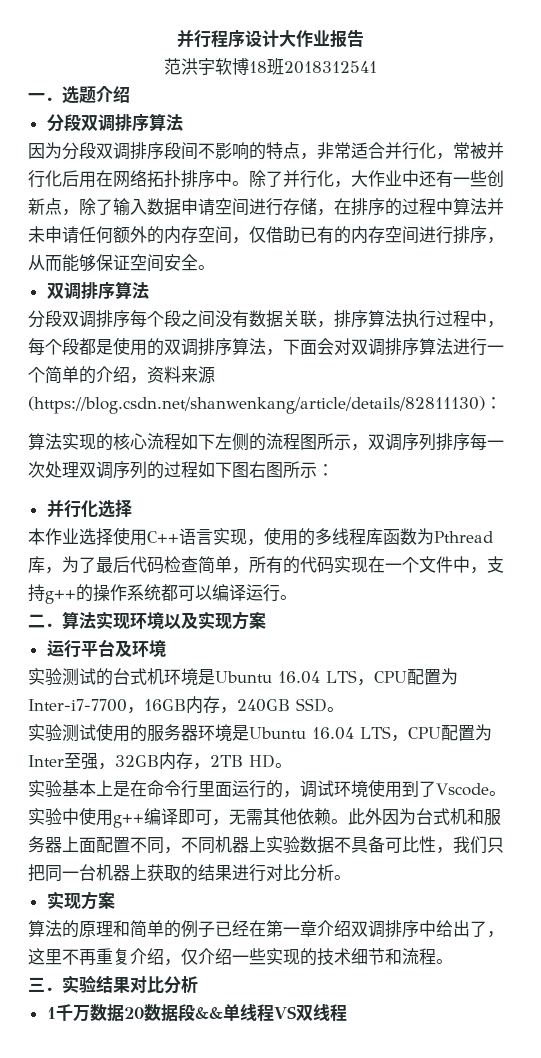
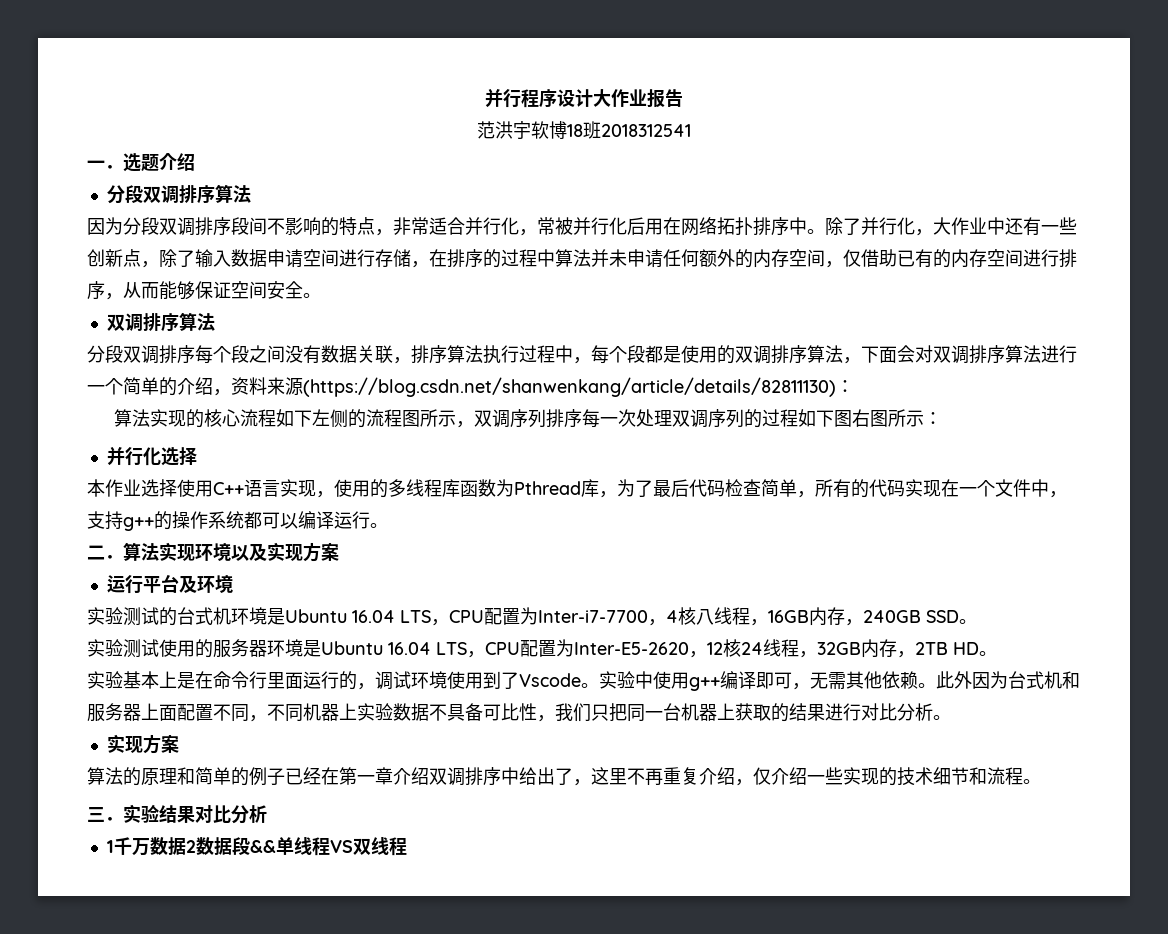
- 实验测试的台式机环境是Ubuntu 16.04 LTS，CPU配置为Inter-i7-7700，16GB内存，240GB SSD。
+ 实验测试的台式机环境是Ubuntu 16.04 LTS，CPU配置为Inter-i7-7700，4核八线程，16GB内存，240GB SSD。
- 实验测试使用的服务器环境是Ubuntu 16.04 LTS，CPU配置为Inter至强，32GB内存，2TB HD。
+ 实验测试使用的服务器环境是Ubuntu 16.04 LTS，CPU配置为Inter-E5-2620，12核24线程，32GB内存，2TB HD。
- 1千万数据20数据段&&单线程VS双线程
+ 1千万数据2数据段&&单线程VS双线程

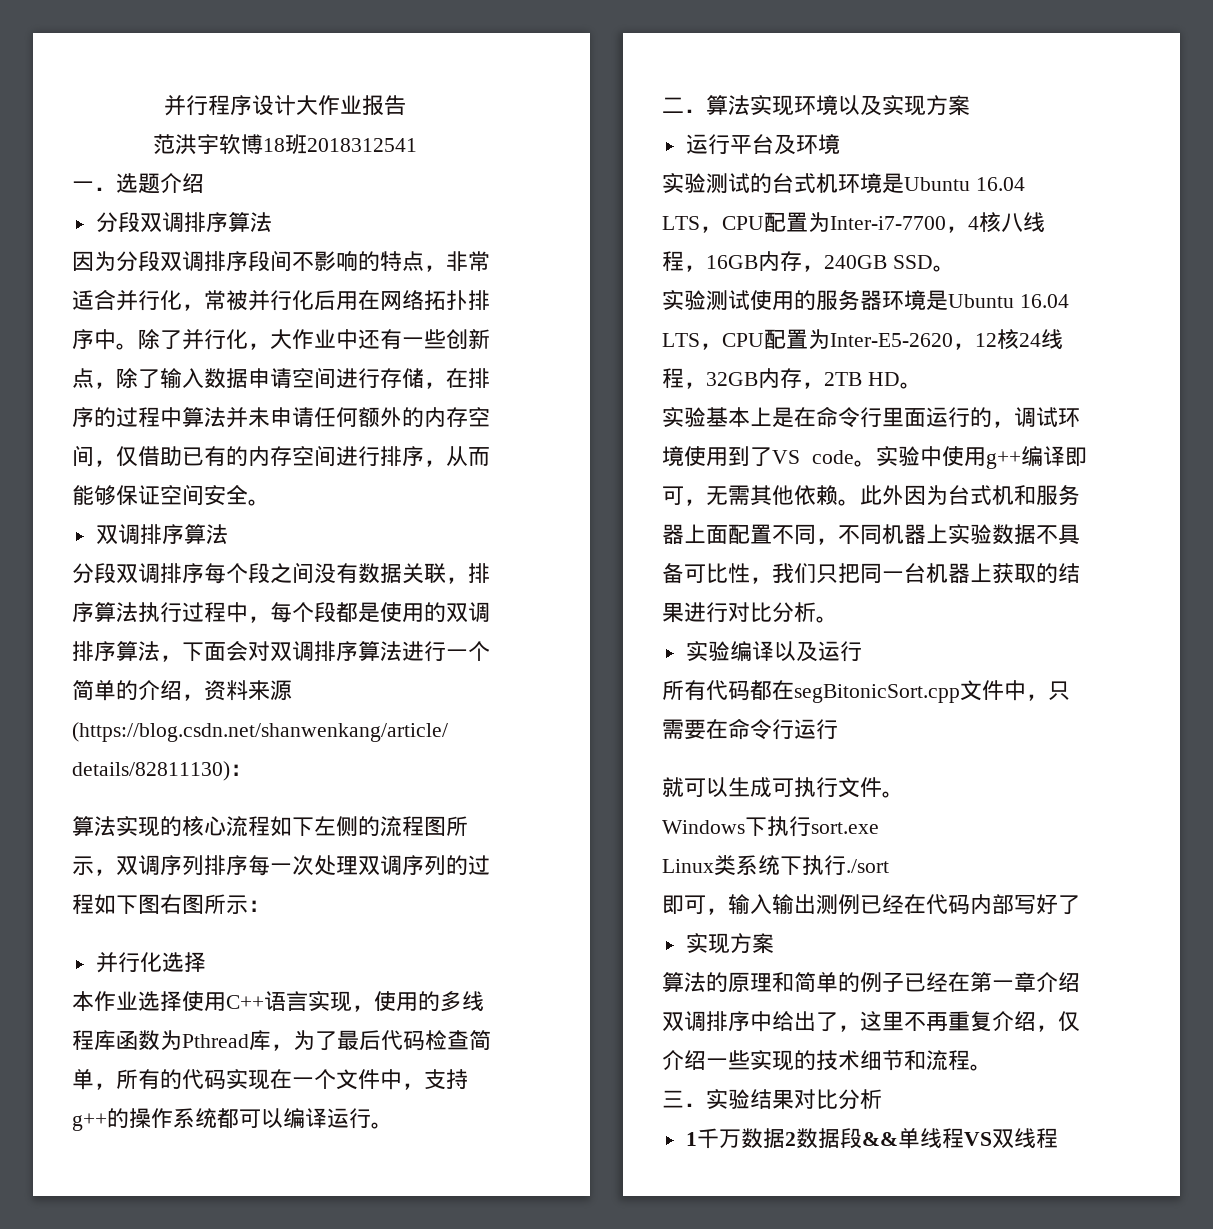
- 实验基本上是在命令行里面运行的，调试环境使用到了Vscode。
+ 实验基本上是在命令行里面运行的，调试环境使用到了VS code。
+ 实验编译以及运行
+ 所有代码都在segBitonicSort.cpp文件中，只需要在命令行运行
+ 就可以生成可执行文件。
+ Windows下执行sort.exe
+ Linux类系统下执行./sort
+ 即可，输入输出测例已经在代码内部写好了

